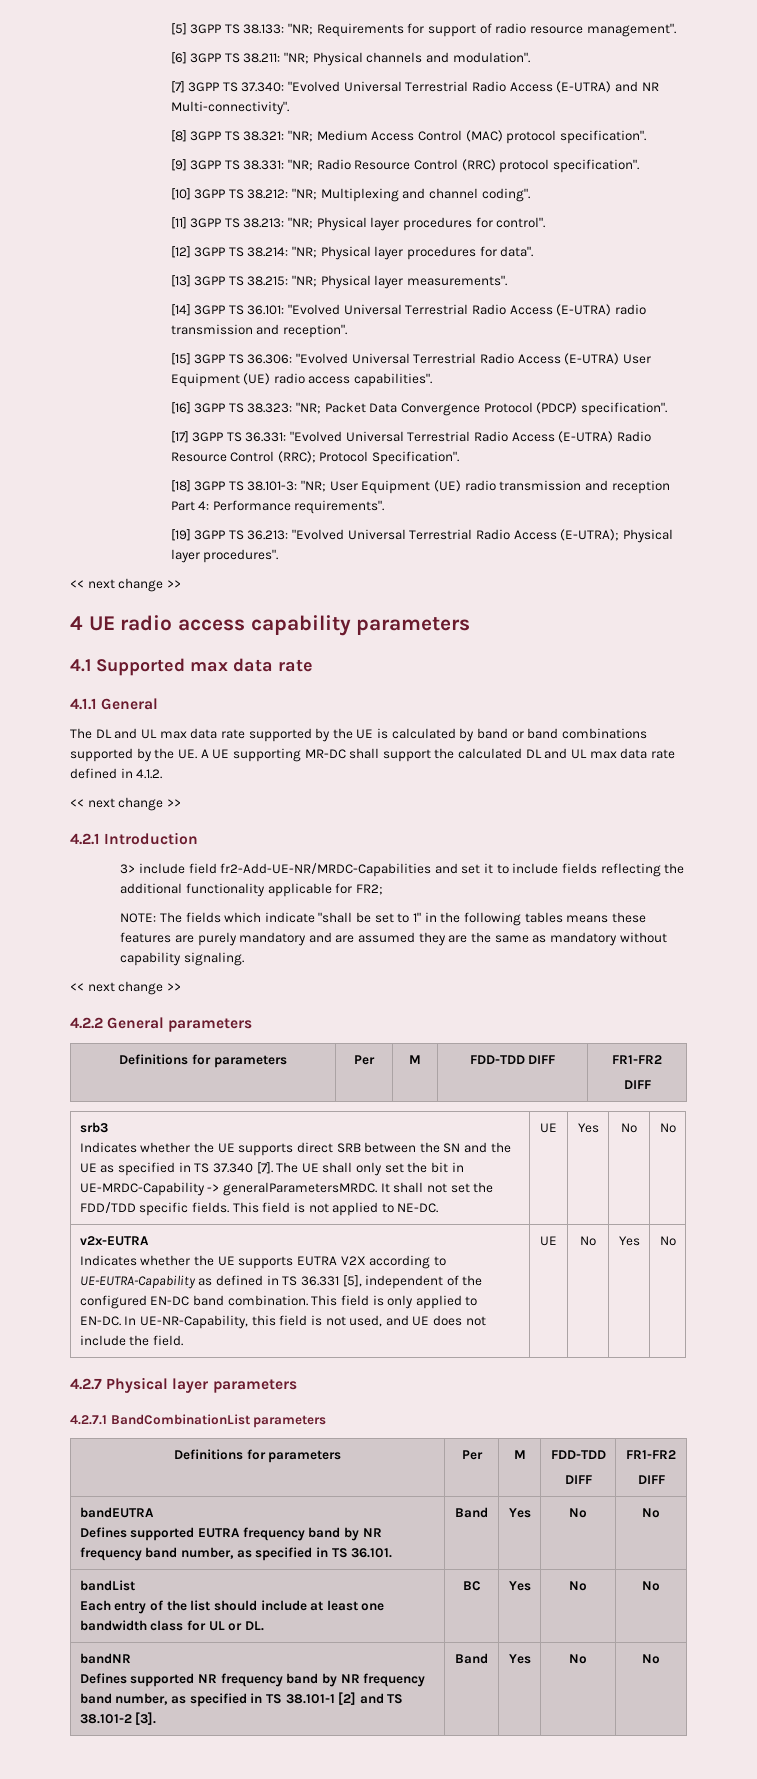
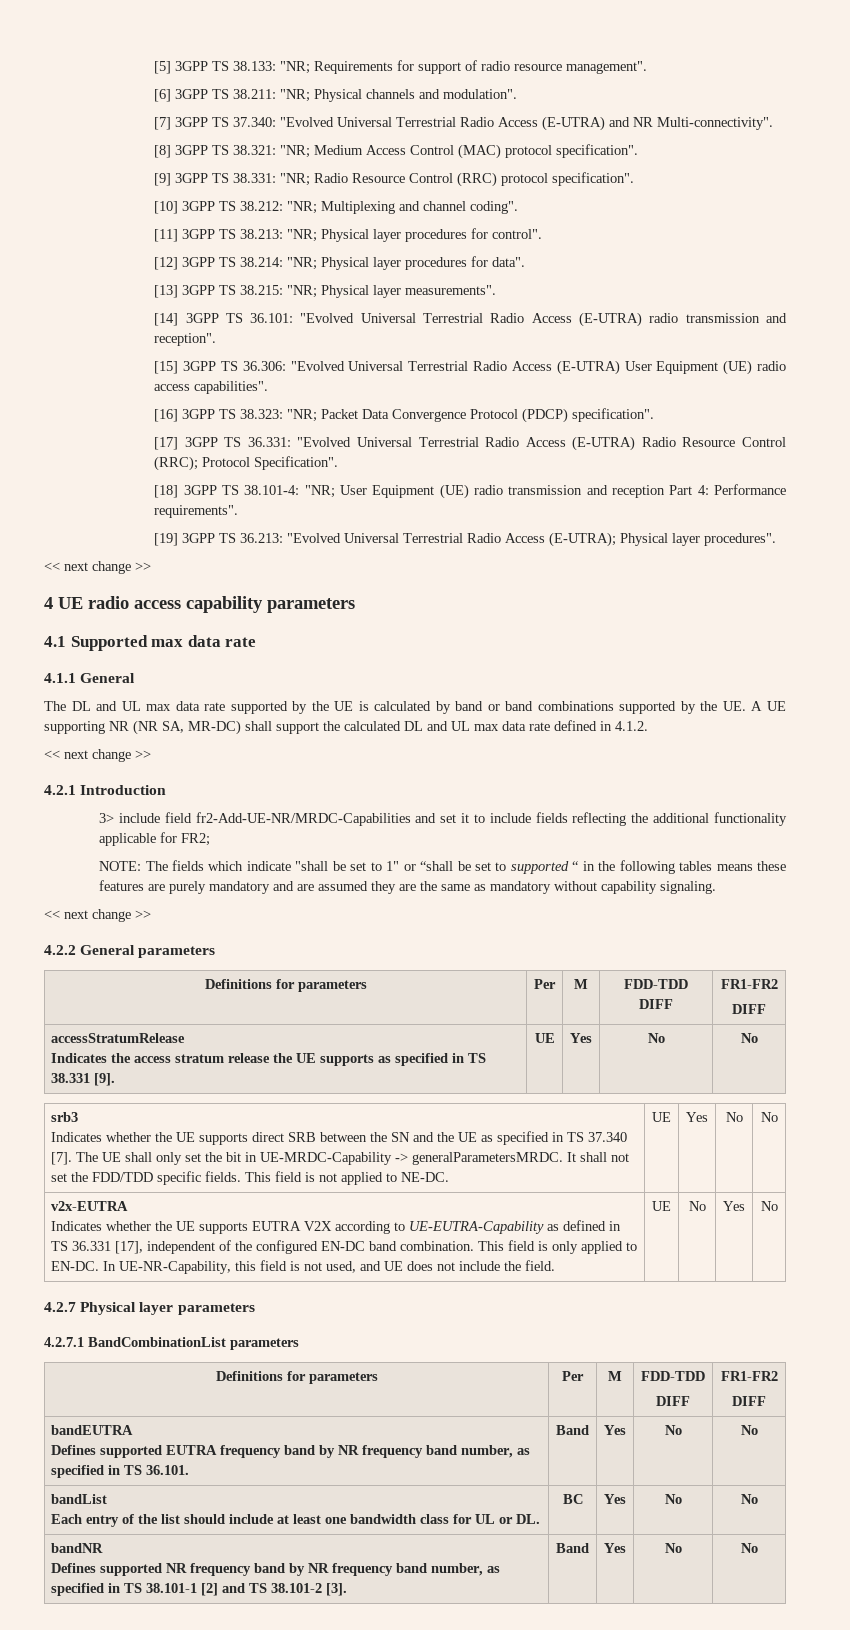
- [18] 3GPP TS 38.101-3: "NR; User Equipment (UE) radio transmission and reception Part 4: Performance requirements".
+ [18] 3GPP TS 38.101-4: "NR; User Equipment (UE) radio transmission and reception Part 4: Performance requirements".
- The DL and UL max data rate supported by the UE is calculated by band or band combinations supported by the UE. A UE supporting MR-DC shall support the calculated DL and UL max data rate defined in 4.1.2.
+ The DL and UL max data rate supported by the UE is calculated by band or band combinations supported by the UE. A UE supporting NR (NR SA, MR-DC) shall support the calculated DL and UL max data rate defined in 4.1.2.
- NOTE: The fields which indicate "shall be set to 1" in the following tables means these features are purely mandatory and are assumed they are the same as mandatory without capability signaling.
+ NOTE: The fields which indicate "shall be set to 1" or “shall be set to supported “ in the following tables means these features are purely mandatory and are assumed they are the same as mandatory without capability signaling.
+ accessStratumRelease
+ Indicates the access stratum release the UE supports as specified in TS 38.331 [9]. | UE | Yes | No | No
- Indicates whether the UE supports EUTRA V2X according to UE-EUTRA-Capability as defined in TS 36.331 [5], independent of the configured EN-DC band combination.
+ Indicates whether the UE supports EUTRA V2X according to UE-EUTRA-Capability as defined in TS 36.331 [17], independent of the configured EN-DC band combination.

